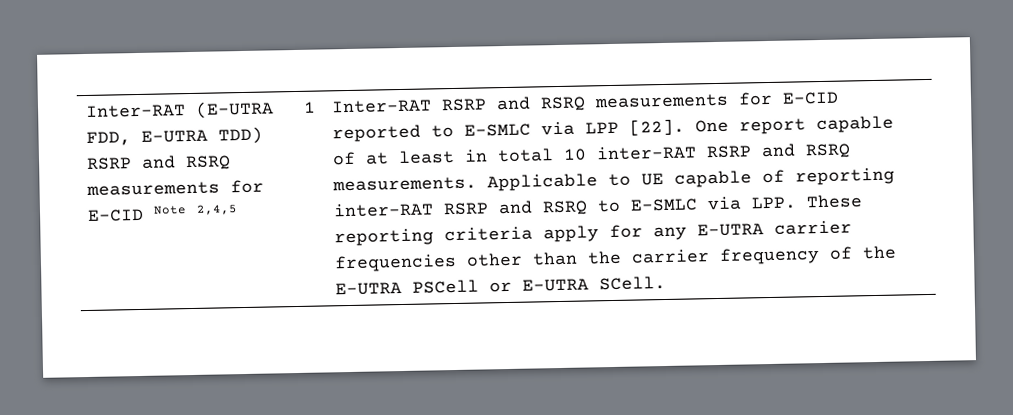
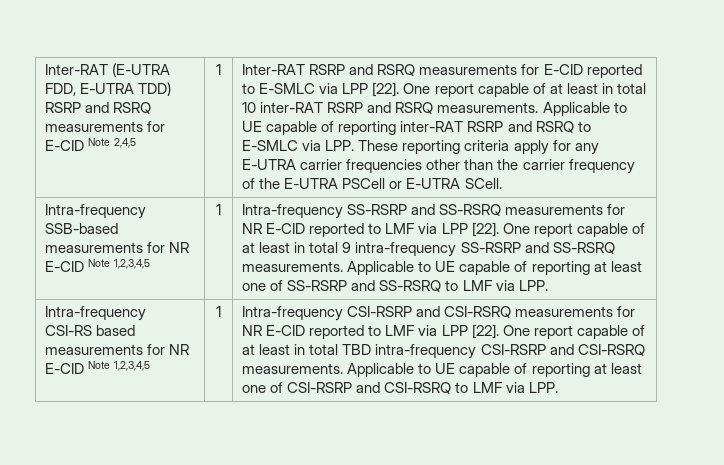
+ Intra-frequency SSB-based measurements for NR E-CID Note 1,2,3,4,5 | 1 | Intra-frequency SS-RSRP and SS-RSRQ measurements for NR E-CID reported to LMF via LPP [22]. One report capable of at least in total 9 intra-frequency SS-RSRP and SS-RSRQ measurements. Applicable to UE capable of reporting at least one of SS-RSRP and SS-RSRQ to LMF via LPP.
+ Intra-frequency CSI-RS based measurements for NR E-CID Note 1,2,3,4,5 | 1 | Intra-frequency CSI-RSRP and CSI-RSRQ measurements for NR E-CID reported to LMF via LPP [22]. One report capable of at least in total TBD intra-frequency CSI-RSRP and CSI-RSRQ measurements. Applicable to UE capable of reporting at least one of CSI-RSRP and CSI-RSRQ to LMF via LPP.

